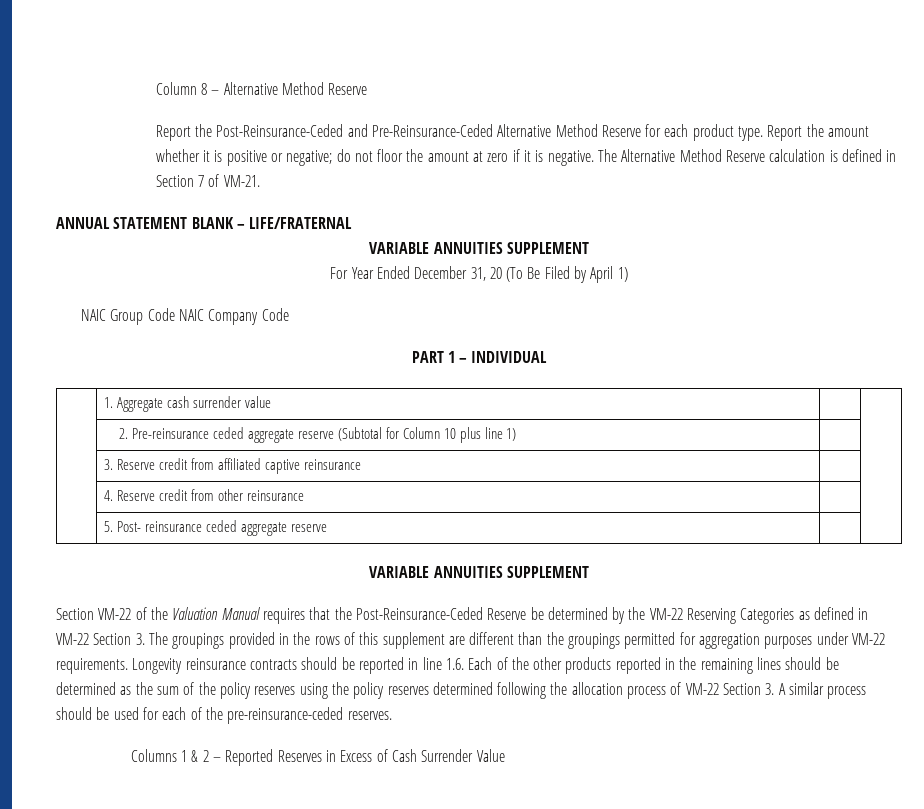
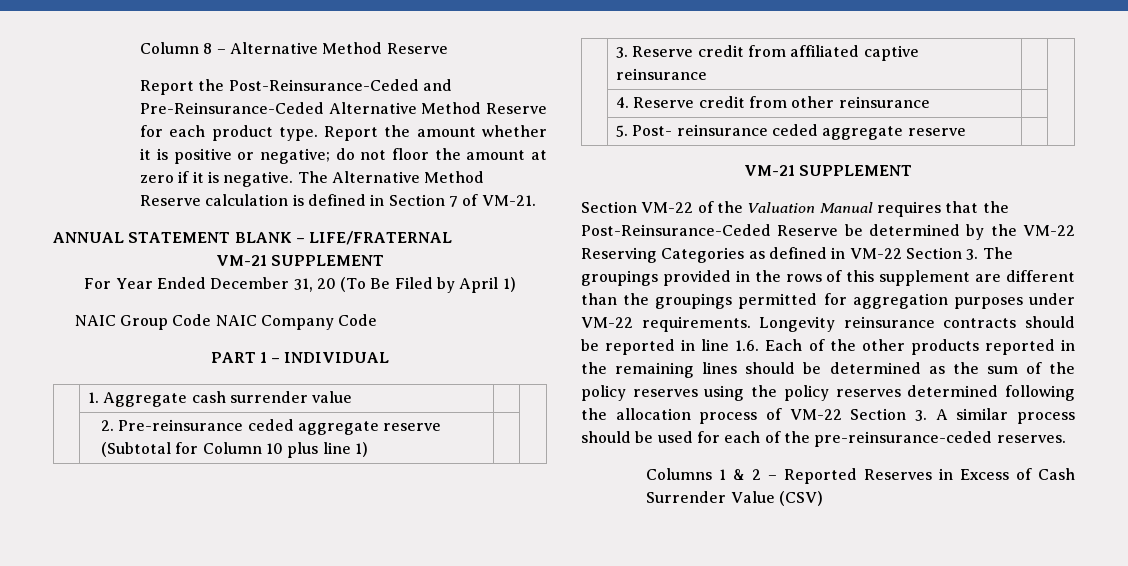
  ANNUAL STATEMENT BLANK – LIFE/FRATERNAL
- VARIABLE ANNUITIES SUPPLEMENT
+ VM-21 SUPPLEMENT
  | 5. Post- reinsurance ceded aggregate reserve | |
- VARIABLE ANNUITIES SUPPLEMENT
+ VM-21 SUPPLEMENT
- Columns 1 & 2 – Reported Reserves in Excess of Cash Surrender Value
+ Columns 1 & 2 – Reported Reserves in Excess of Cash Surrender Value (CSV)

